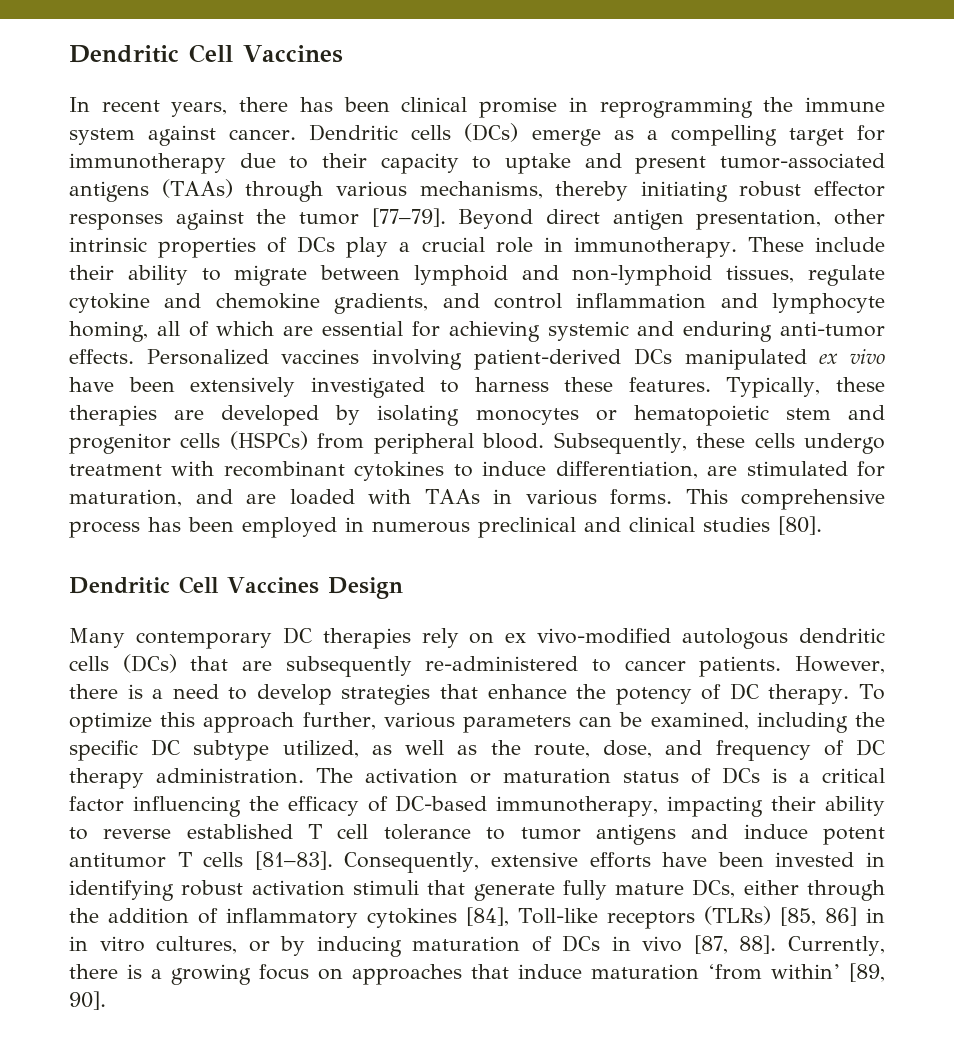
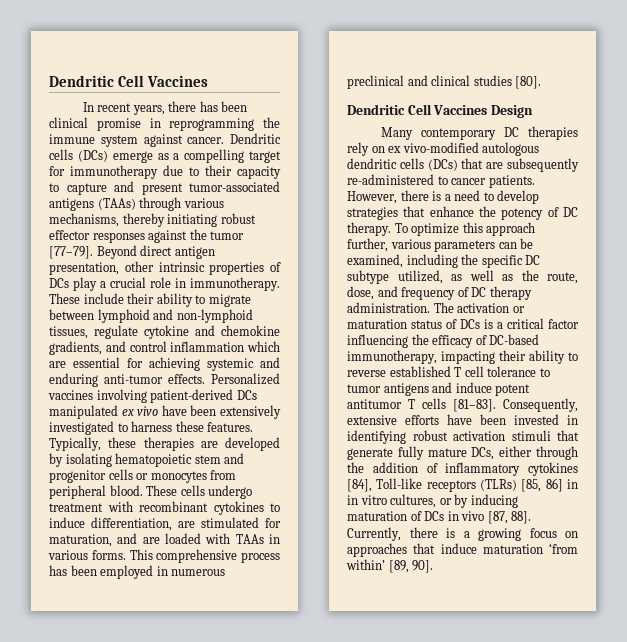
- Dendritic cells (DCs) emerge as a compelling target for immunotherapy due to their capacity to uptake and present tumor-associated antigens (TAAs) through various mechanisms, thereby initiating robust effector responses against the tumor [77–79].
+ Dendritic cells (DCs) emerge as a compelling target for immunotherapy due to their capacity to capture and present tumor-associated antigens (TAAs) through various mechanisms, thereby initiating robust effector responses against the tumor [77–79].
- These include their ability to migrate between lymphoid and non-lymphoid tissues, regulate cytokine and chemokine gradients, and control inflammation and lymphocyte homing, all of which are essential for achieving systemic and enduring anti-tumor effects.
+ These include their ability to migrate between lymphoid and non-lymphoid tissues, regulate cytokine and chemokine gradients, and control inflammation which are essential for achieving systemic and enduring anti-tumor effects.
- Typically, these therapies are developed by isolating monocytes or hematopoietic stem and progenitor cells (HSPCs) from peripheral blood.
+ Typically, these therapies are developed by isolating hematopoietic stem and progenitor cells or monocytes from peripheral blood.
- Subsequently, these cells undergo treatment with recombinant cytokines to induce differentiation, are stimulated for maturation, and are loaded with TAAs in various forms.
+ These cells undergo treatment with recombinant cytokines to induce differentiation, are stimulated for maturation, and are loaded with TAAs in various forms.

